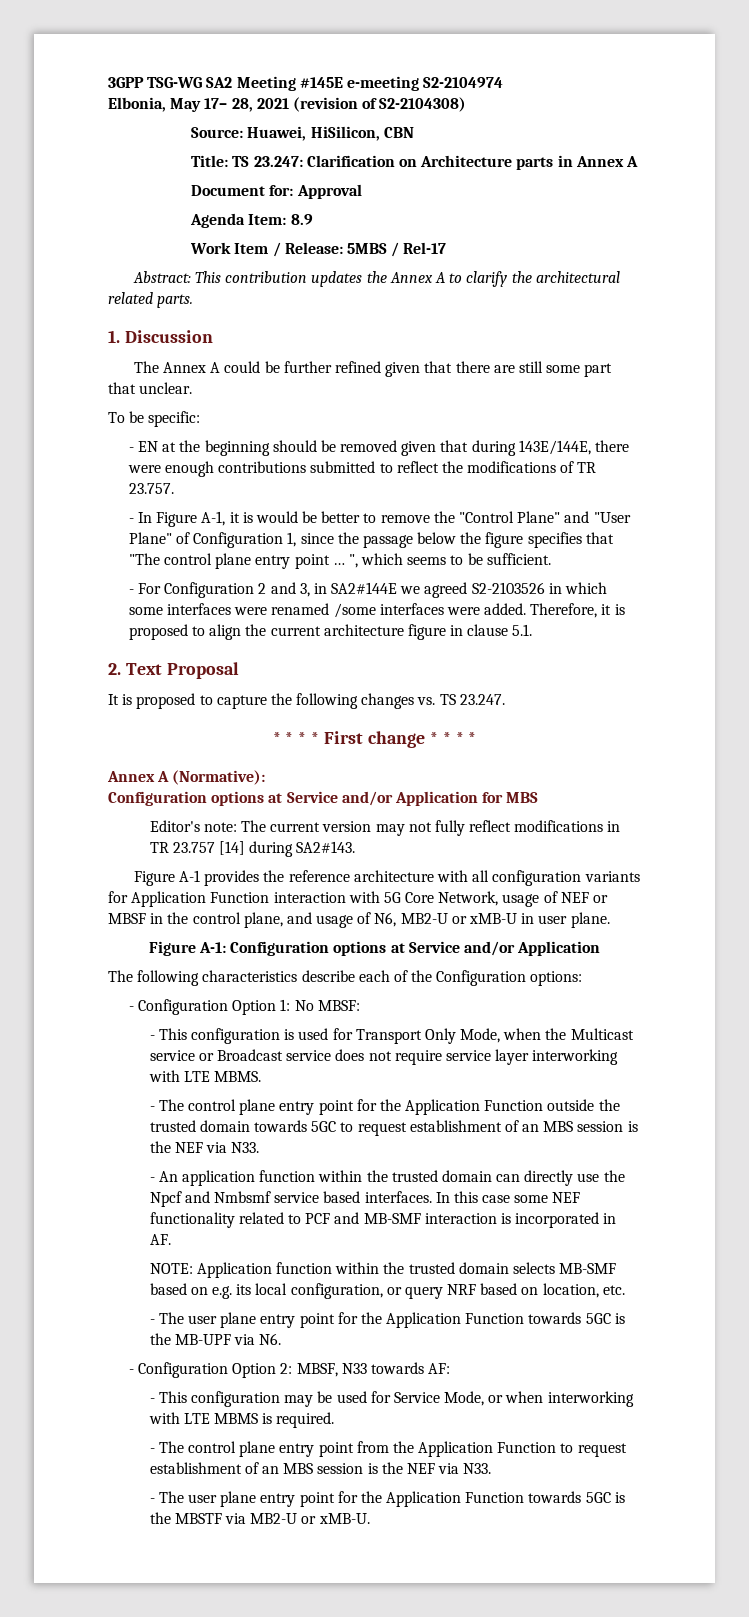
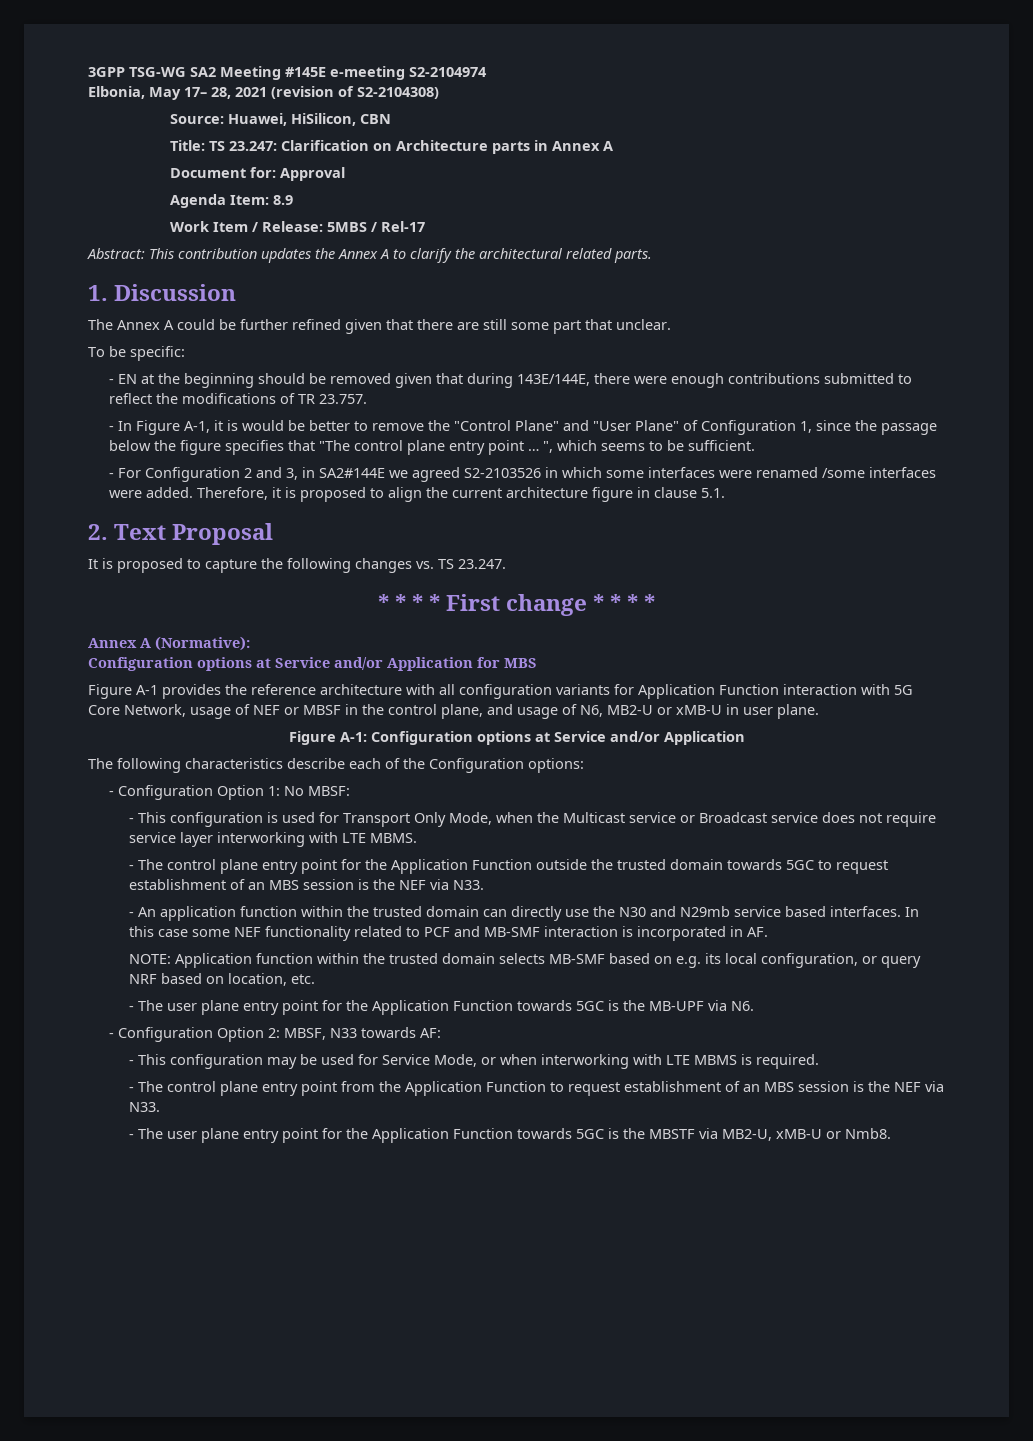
- Editor's note: The current version may not fully reflect modifications in TR 23.757 [14] during SA2#143.
- - An application function within the trusted domain can directly use the Npcf and Nmbsmf service based interfaces.
+ - An application function within the trusted domain can directly use the N30 and N29mb service based interfaces.
- - The user plane entry point for the Application Function towards 5GC is the MBSTF via MB2-U or xMB-U.
+ - The user plane entry point for the Application Function towards 5GC is the MBSTF via MB2-U, xMB-U or Nmb8.

